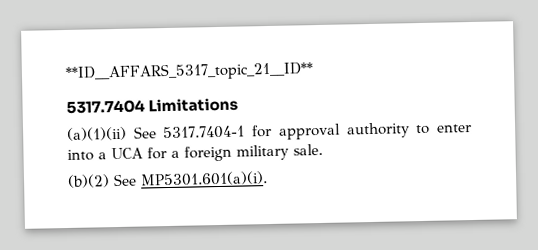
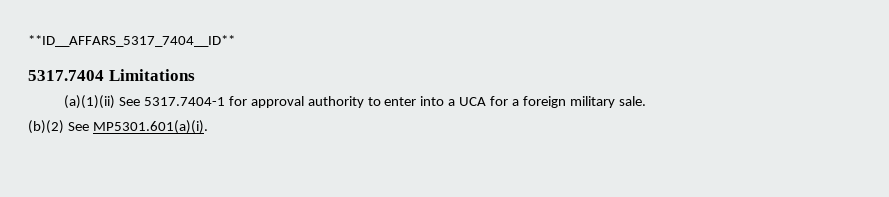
- **ID__AFFARS_5317_topic_21__ID**
+ **ID__AFFARS_5317_7404__ID**

